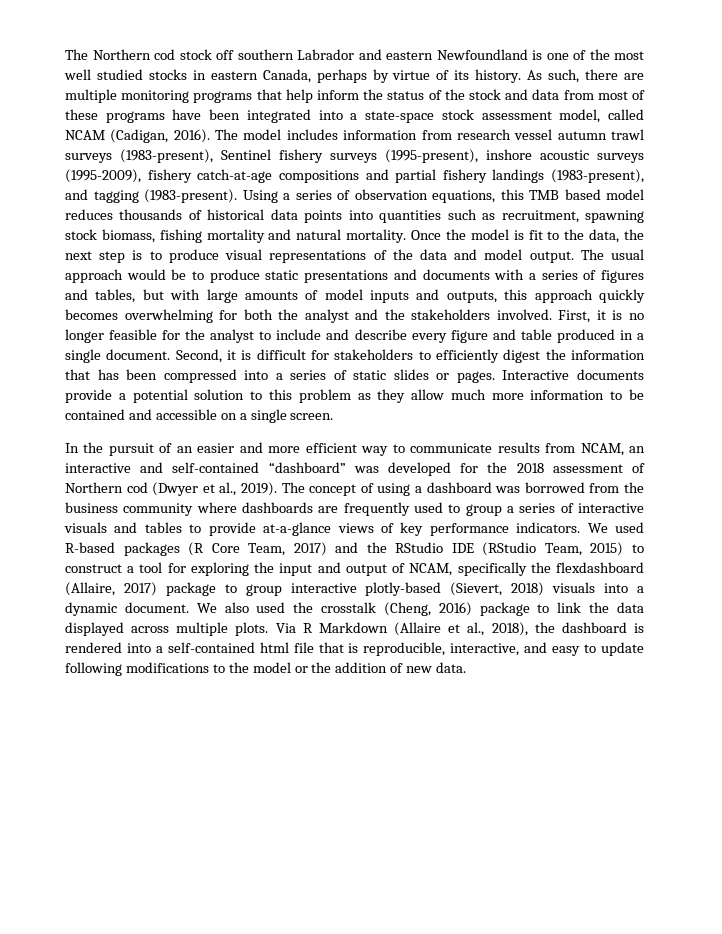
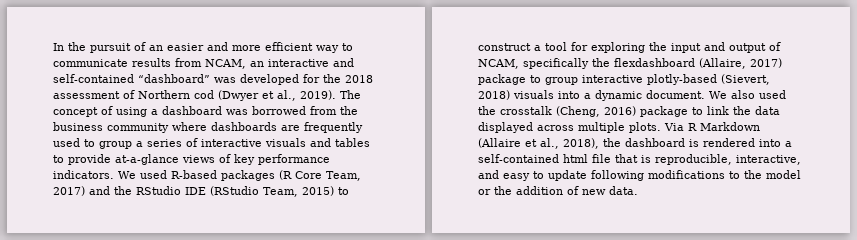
- The Northern cod stock off southern Labrador and eastern Newfoundland is one of the most well studied stocks in eastern Canada, perhaps by virtue of its history. As such, there are multiple monitoring programs that help inform the status of the stock and data from most of these programs have been integrated into a state-space stock assessment model, called NCAM (Cadigan, 2016). The model includes information from research vessel autumn trawl surveys (1983-present), Sentinel fishery surveys (1995-present), inshore acoustic surveys (1995-2009), fishery catch-at-age compositions and partial fishery landings (1983-present), and tagging (1983-present). Using a series of observation equations, this TMB based model reduces thousands of historical data points into quantities such as recruitment, spawning stock biomass, fishing mortality and natural mortality. Once the model is fit to the data, the next step is to produce visual representations of the data and model output. The usual approach would be to produce static presentations and documents with a series of figures and tables, but with large amounts of model inputs and outputs, this approach quickly becomes overwhelming for both the analyst and the stakeholders involved. First, it is no longer feasible for the analyst to include and describe every figure and table produced in a single document. Second, it is difficult for stakeholders to efficiently digest the information that has been compressed into a series of static slides or pages. Interactive documents provide a potential solution to this problem as they allow much more information to be contained and accessible on a single screen.

